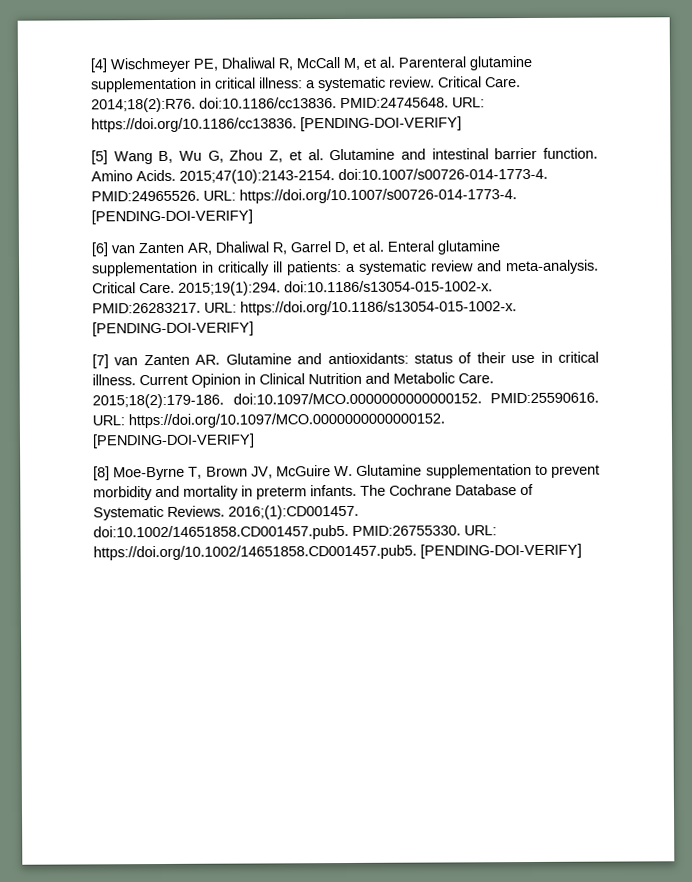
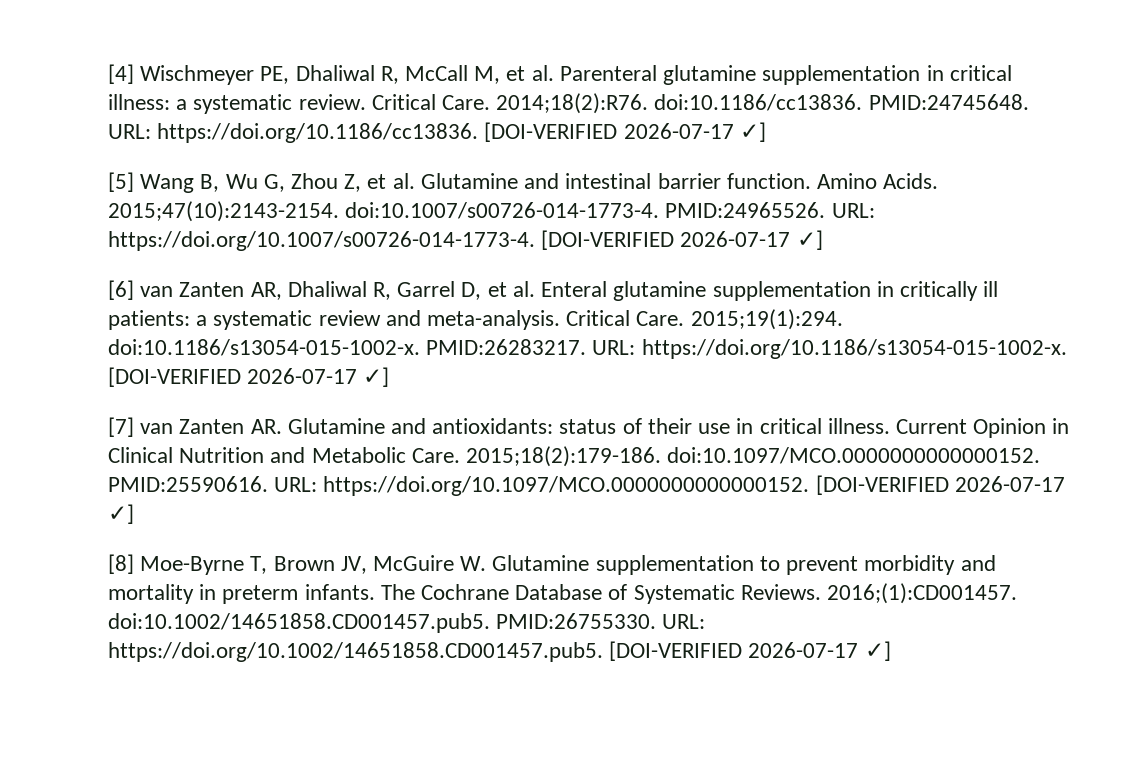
- URL: https://doi.org/10.1186/cc13836. [PENDING-DOI-VERIFY]
+ URL: https://doi.org/10.1186/cc13836. [DOI-VERIFIED 2026-07-17 ✓]
- URL: https://doi.org/10.1007/s00726-014-1773-4. [PENDING-DOI-VERIFY]
+ URL: https://doi.org/10.1007/s00726-014-1773-4. [DOI-VERIFIED 2026-07-17 ✓]
- URL: https://doi.org/10.1186/s13054-015-1002-x. [PENDING-DOI-VERIFY]
+ URL: https://doi.org/10.1186/s13054-015-1002-x. [DOI-VERIFIED 2026-07-17 ✓]
- URL: https://doi.org/10.1097/MCO.0000000000000152. [PENDING-DOI-VERIFY]
+ URL: https://doi.org/10.1097/MCO.0000000000000152. [DOI-VERIFIED 2026-07-17 ✓]
- URL: https://doi.org/10.1002/14651858.CD001457.pub5. [PENDING-DOI-VERIFY]
+ URL: https://doi.org/10.1002/14651858.CD001457.pub5. [DOI-VERIFIED 2026-07-17 ✓]

